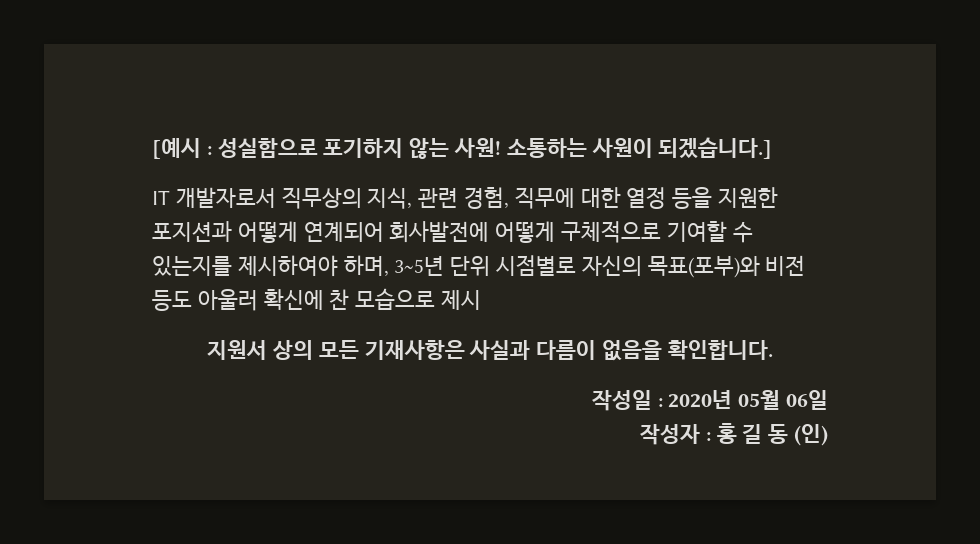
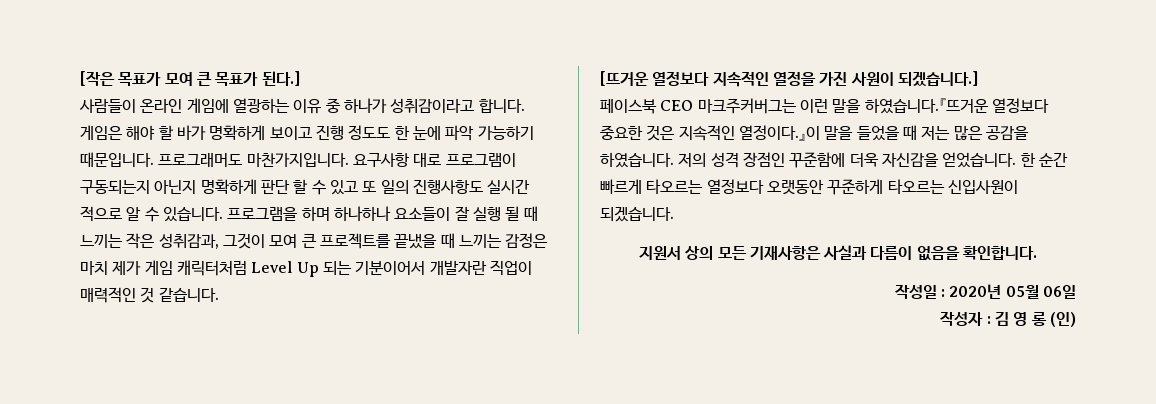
- [예시 : 성실함으로 포기하지 않는 사원! 소통하는 사원이 되겠습니다.]
- IT 개발자로서 직무상의 지식, 관련 경험, 직무에 대한 열정 등을 지원한 포지션과 어떻게 연계되어 회사발전에 어떻게 구체적으로 기여할 수 있는지를 제시하여야 하며, 3~5년 단위 시점별로 자신의 목표(포부)와 비전 등도 아울러 확신에 찬 모습으로 제시
+ [작은 목표가 모여 큰 목표가 된다.]
+ 사람들이 온라인 게임에 열광하는 이유 중 하나가 성취감이라고 합니다. 게임은 해야 할 바가 명확하게 보이고 진행 정도도 한 눈에 파악 가능하기 때문입니다. 프로그래머도 마찬가지입니다. 요구사항 대로 프로그램이 구동되는지 아닌지 명확하게 판단 할 수 있고 또 일의 진행사항도 실시간 적으로 알 수 있습니다. 프로그램을 하며 하나하나 요소들이 잘 실행 될 때 느끼는 작은 성취감과, 그것이 모여 큰 프로젝트를 끝냈을 때 느끼는 감정은 마치 제가 게임 캐릭터처럼 Level Up 되는 기분이어서 개발자란 직업이 매력적인 것 같습니다.
+ [뜨거운 열정보다 지속적인 열정을 가진 사원이 되겠습니다.]
+ 페이스북 CEO 마크주커버그는 이런 말을 하였습니다.『뜨거운 열정보다 중요한 것은 지속적인 열정이다.』이 말을 들었을 때 저는 많은 공감을 하였습니다. 저의 성격 장점인 꾸준함에 더욱 자신감을 얻었습니다. 한 순간 빠르게 타오르는 열정보다 오랫동안 꾸준하게 타오르는 신입사원이 되겠습니다.
- 작성자 : 홍 길 동 (인)
+ 작성자 : 김 영 롱 (인)

